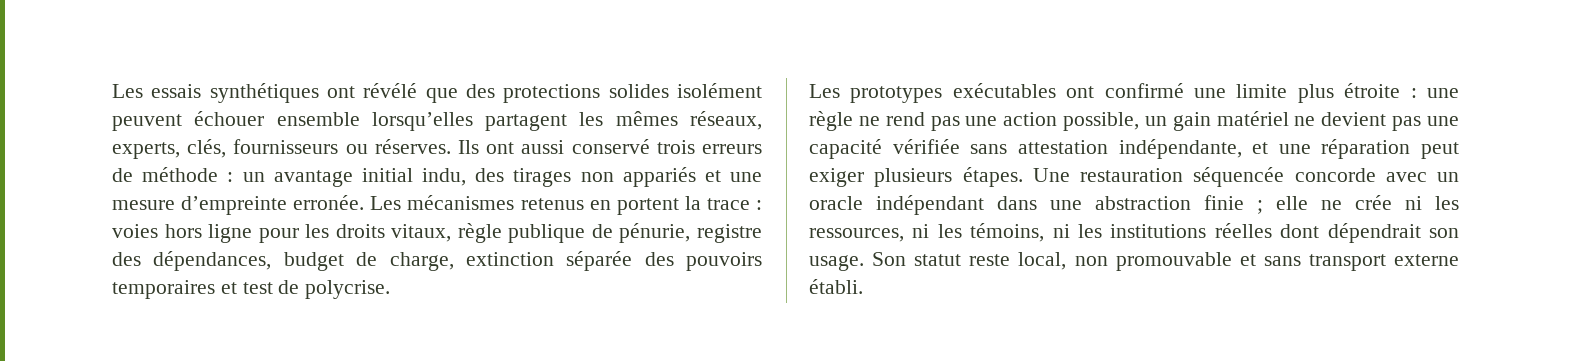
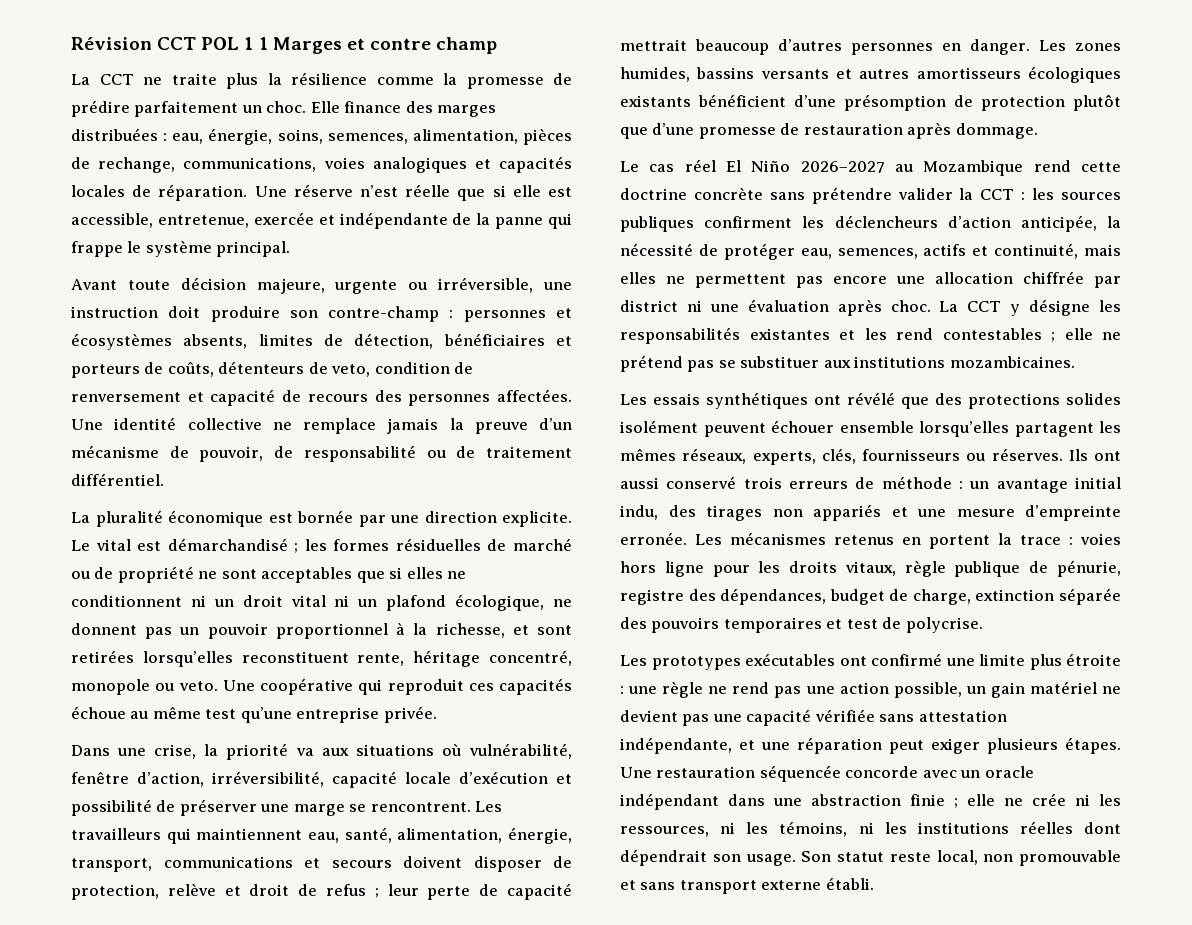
+ Révision CCT POL 1 1 Marges et contre champ
+ La CCT ne traite plus la résilience comme la promesse de prédire parfaitement un choc. Elle finance des marges distribuées : eau, énergie, soins, semences, alimentation, pièces de rechange, communications, voies analogiques et capacités locales de réparation. Une réserve n’est réelle que si elle est accessible, entretenue, exercée et indépendante de la panne qui frappe le système principal.
+ Avant toute décision majeure, urgente ou irréversible, une instruction doit produire son contre-champ : personnes et écosystèmes absents, limites de détection, bénéficiaires et porteurs de coûts, détenteurs de veto, condition de renversement et capacité de recours des personnes affectées. Une identité collective ne remplace jamais la preuve d’un mécanisme de pouvoir, de responsabilité ou de traitement différentiel.
+ La pluralité économique est bornée par une direction explicite. Le vital est démarchandisé ; les formes résiduelles de marché ou de propriété ne sont acceptables que si elles ne conditionnent ni un droit vital ni un plafond écologique, ne donnent pas un pouvoir proportionnel à la richesse, et sont retirées lorsqu’elles reconstituent rente, héritage concentré, monopole ou veto. Une coopérative qui reproduit ces capacités échoue au même test qu’une entreprise privée.
+ Dans une crise, la priorité va aux situations où vulnérabilité, fenêtre d’action, irréversibilité, capacité locale d’exécution et possibilité de préserver une marge se rencontrent. Les travailleurs qui maintiennent eau, santé, alimentation, énergie, transport, communications et secours doivent disposer de protection, relève et droit de refus ; leur perte de capacité mettrait beaucoup d’autres personnes en danger. Les zones humides, bassins versants et autres amortisseurs écologiques existants bénéficient d’une présomption de protection plutôt que d’une promesse de restauration après dommage.
+ Le cas réel El Niño 2026–2027 au Mozambique rend cette doctrine concrète sans prétendre valider la CCT : les sources publiques confirment les déclencheurs d’action anticipée, la nécessité de protéger eau, semences, actifs et continuité, mais elles ne permettent pas encore une allocation chiffrée par district ni une évaluation après choc. La CCT y désigne les responsabilités existantes et les rend contestables ; elle ne prétend pas se substituer aux institutions mozambicaines.

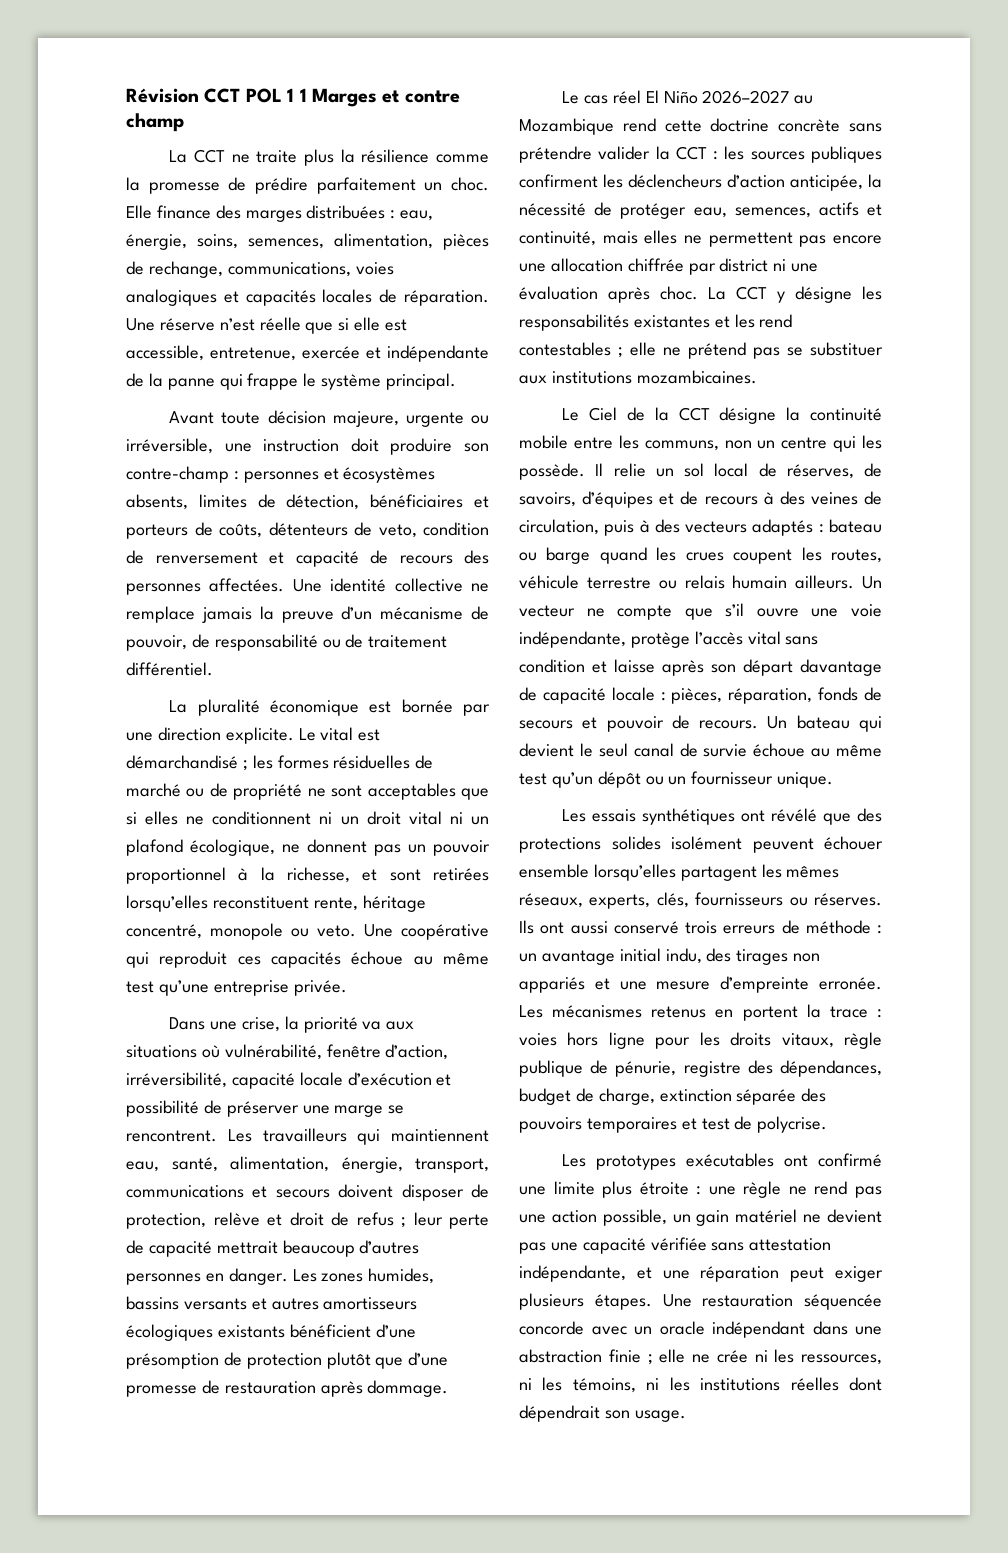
+ Le Ciel de la CCT désigne la continuité mobile entre les communs, non un centre qui les possède. Il relie un sol local de réserves, de savoirs, d’équipes et de recours à des veines de circulation, puis à des vecteurs adaptés : bateau ou barge quand les crues coupent les routes, véhicule terrestre ou relais humain ailleurs. Un vecteur ne compte que s’il ouvre une voie indépendante, protège l’accès vital sans condition et laisse après son départ davantage de capacité locale : pièces, réparation, fonds de secours et pouvoir de recours. Un bateau qui devient le seul canal de survie échoue au même test qu’un dépôt ou un fournisseur unique.
- Son statut reste local, non promouvable et sans transport externe établi.

